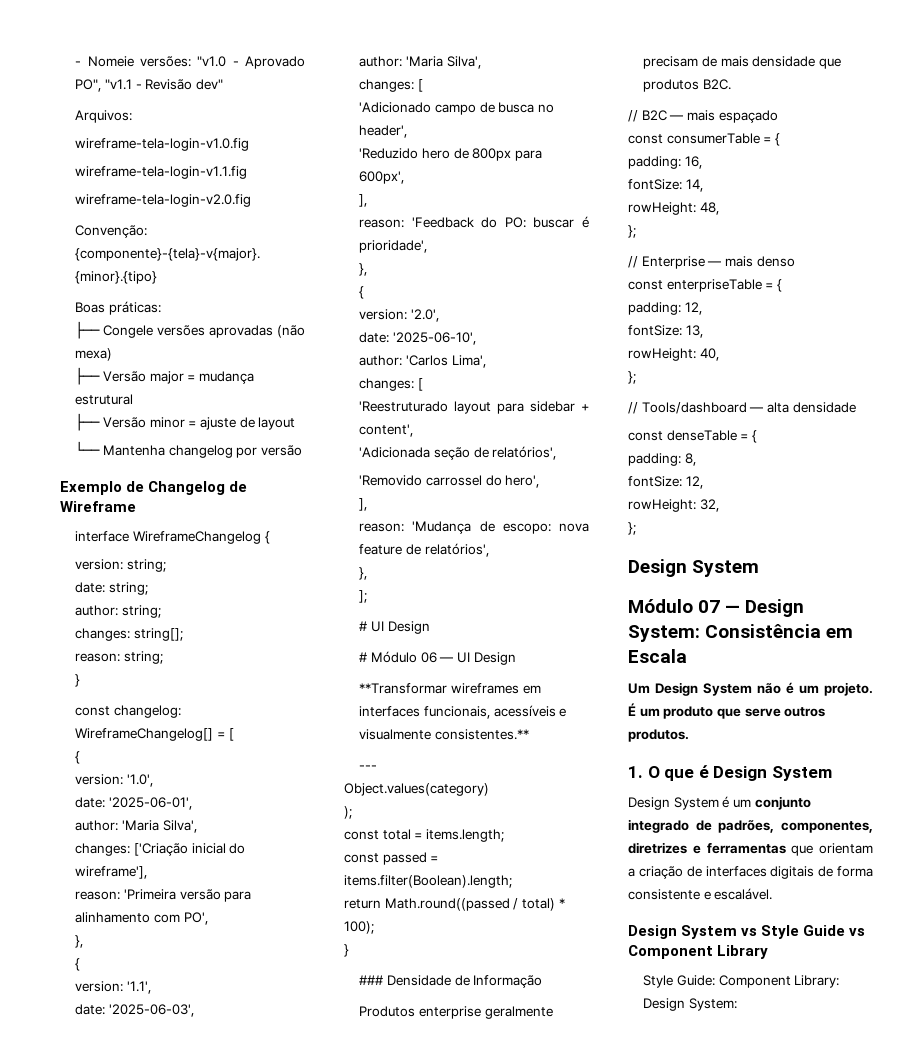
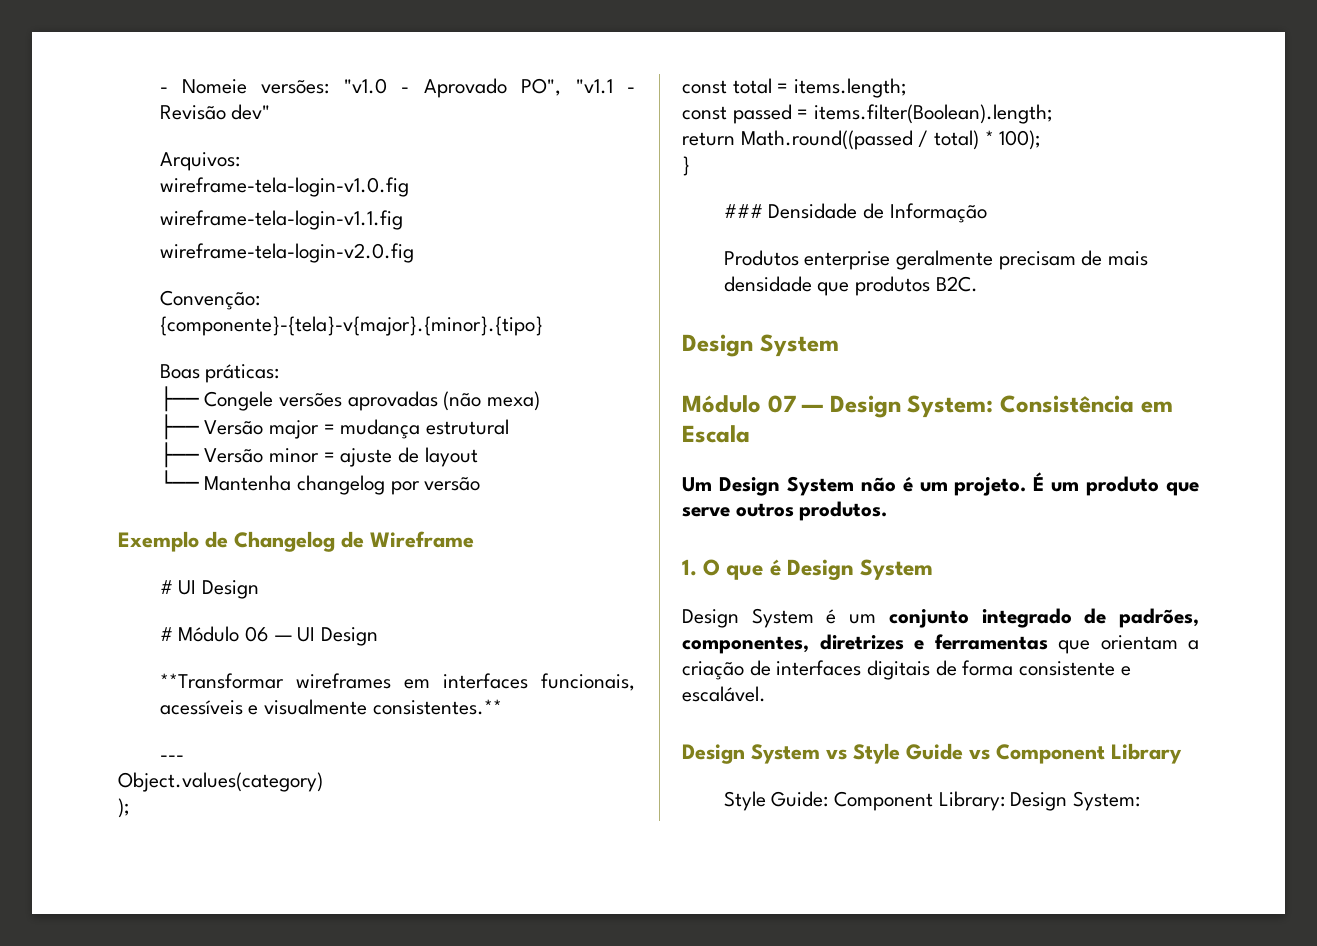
- interface WireframeChangelog {
- version: string;
- date: string;
- author: string;
- changes: string[];
- reason: string;
- }
- const changelog: WireframeChangelog[] = [
- {
- version: '1.0',
- date: '2025-06-01',
- author: 'Maria Silva',
- changes: ['Criação inicial do wireframe'],
- reason: 'Primeira versão para alinhamento com PO',
- },
- {
- version: '1.1',
- date: '2025-06-03',
- author: 'Maria Silva',
- changes: [
- 'Adicionado campo de busca no header',
- 'Reduzido hero de 800px para 600px',
- ],
- reason: 'Feedback do PO: buscar é prioridade',
- },
- {
- version: '2.0',
- date: '2025-06-10',
- author: 'Carlos Lima',
- changes: [
- 'Reestruturado layout para sidebar + content',
- 'Adicionada seção de relatórios',
- 'Removido carrossel do hero',
- ],
- reason: 'Mudança de escopo: nova feature de relatórios',
- },
- ];
- // B2C — mais espaçado
- const consumerTable = {
- padding: 16,
- fontSize: 14,
- rowHeight: 48,
- };
- // Enterprise — mais denso
- const enterpriseTable = {
- padding: 12,
- fontSize: 13,
- rowHeight: 40,
- };
- // Tools/dashboard — alta densidade
- const denseTable = {
- padding: 8,
- fontSize: 12,
- rowHeight: 32,
- };

